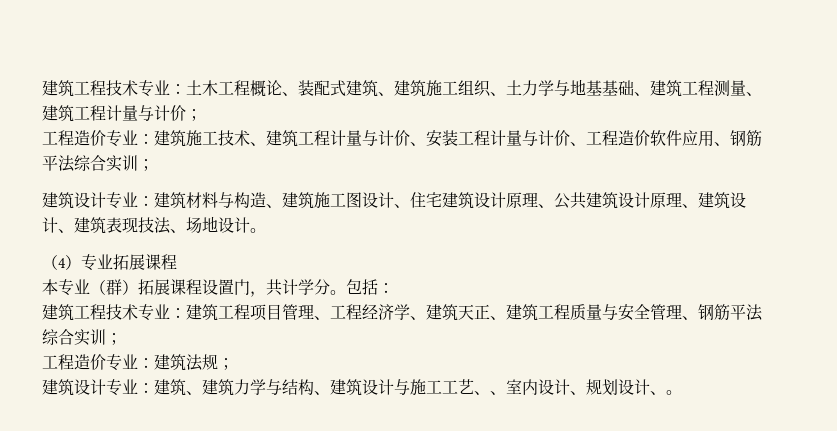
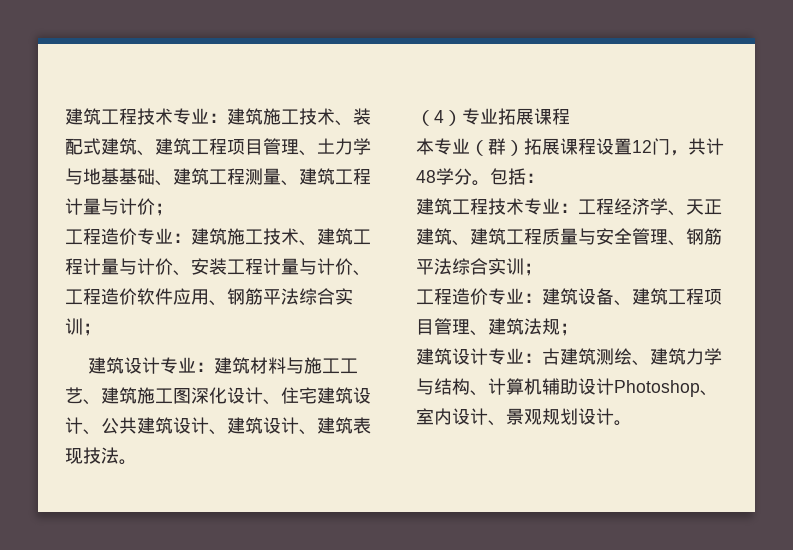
- 建筑工程技术专业：土木工程概论、装配式建筑、建筑施工组织、土力学与地基基础、建筑工程测量、建筑工程计量与计价；
+ 建筑工程技术专业：建筑施工技术、装配式建筑、建筑工程项目管理、土力学与地基基础、建筑工程测量、建筑工程计量与计价；
- 建筑设计专业：建筑材料与构造、建筑施工图设计、住宅建筑设计原理、公共建筑设计原理、建筑设计、建筑表现技法、场地设计。
+ 建筑设计专业：建筑材料与施工工艺、建筑施工图深化设计、住宅建筑设计、公共建筑设计、建筑设计、建筑表现技法。
- 本专业（群）拓展课程设置门，共计学分。
+ 本专业（群）拓展课程设置12门，共计48学分。
- 建筑工程技术专业：建筑工程项目管理、工程经济学、建筑天正、建筑工程质量与安全管理、钢筋平法综合实训；
+ 建筑工程技术专业：工程经济学、天正建筑、建筑工程质量与安全管理、钢筋平法综合实训；
- 工程造价专业：建筑法规；
+ 工程造价专业：建筑设备、建筑工程项目管理、建筑法规；
- 建筑设计专业：建筑、建筑力学与结构、建筑设计与施工工艺、、室内设计、规划设计、。
+ 建筑设计专业：古建筑测绘、建筑力学与结构、计算机辅助设计Photoshop、室内设计、景观规划设计。

